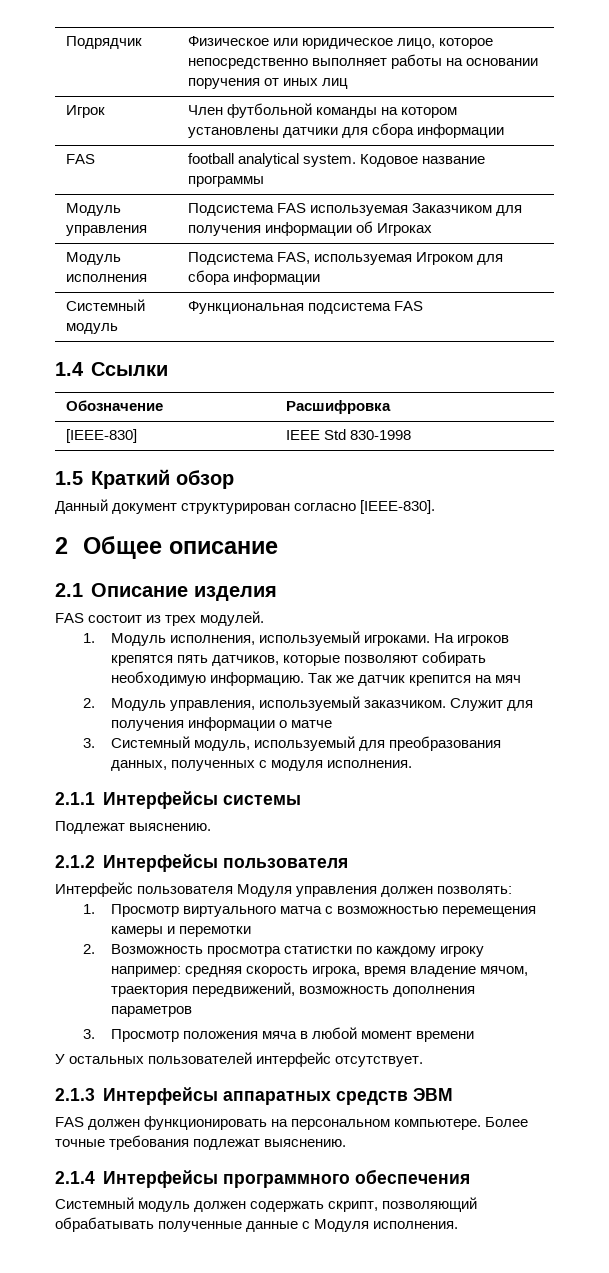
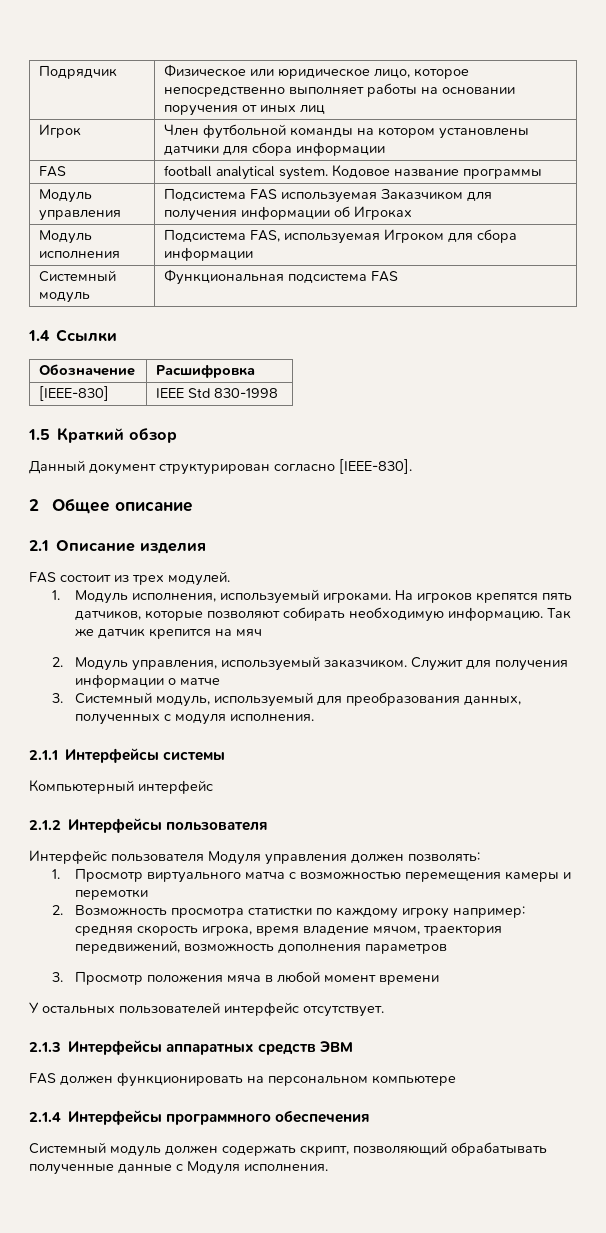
- Подлежат выяснению.
+ Компьютерный интерфейс
- FAS должен функционировать на персональном компьютере. Более точные требования подлежат выяснению.
+ FAS должен функционировать на персональном компьютере

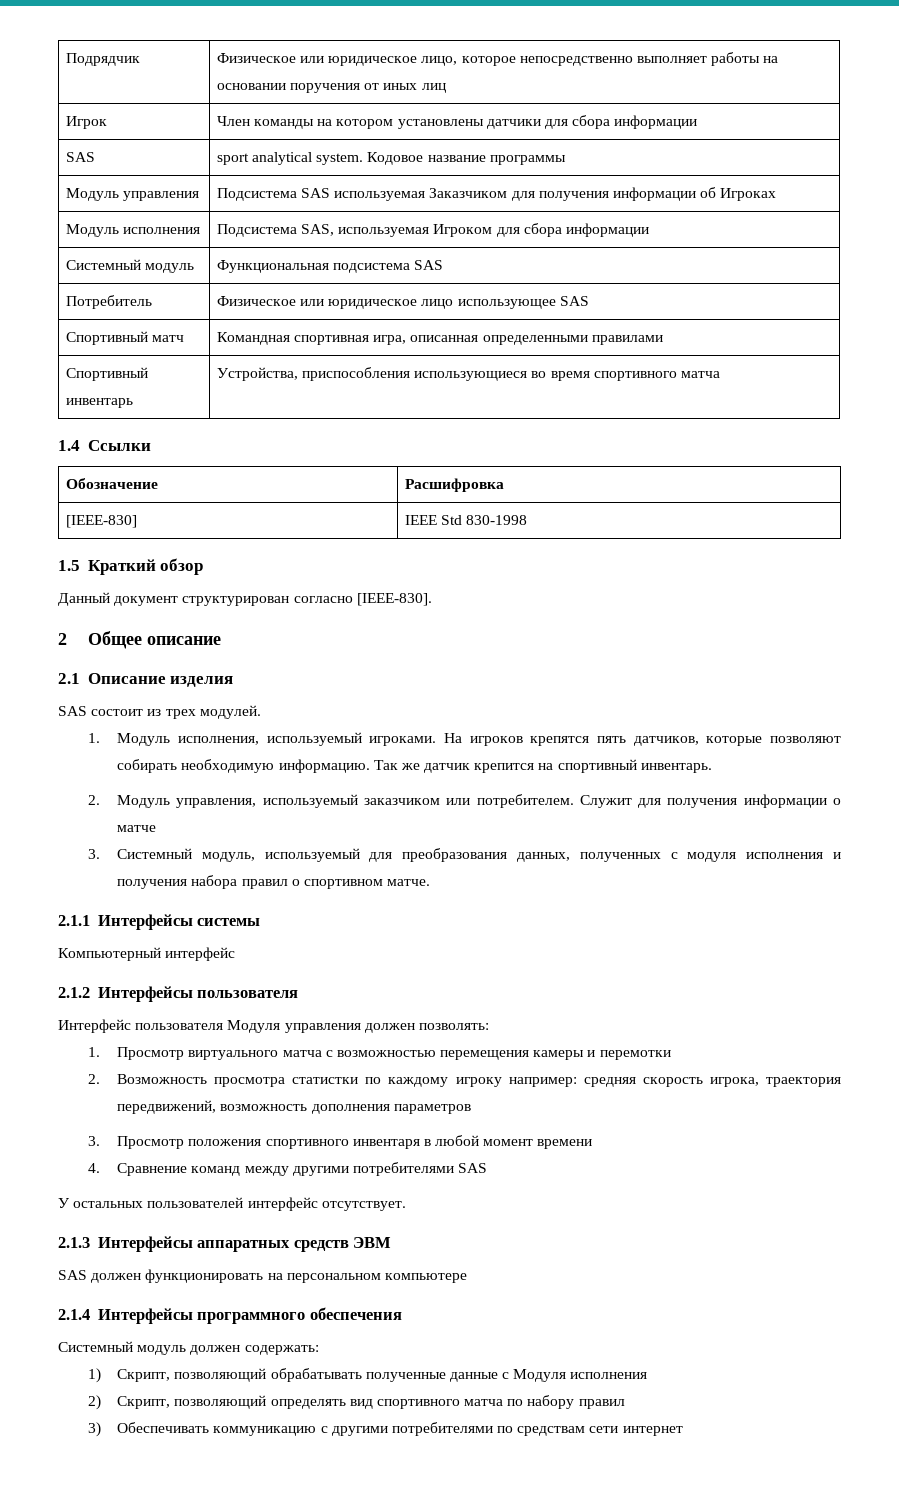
- Игрок | Член футбольной команды на котором установлены датчики для сбора информации
+ Игрок | Член команды на котором установлены датчики для сбора информации
- FAS | football analytical system. Кодовое название программы
+ SAS | sport analytical system. Кодовое название программы
- Модуль управления | Подсистема FAS используемая Заказчиком для получения информации об Игроках
+ Модуль управления | Подсистема SAS используемая Заказчиком для получения информации об Игроках
- Модуль исполнения | Подсистема FAS, используемая Игроком для сбора информации
+ Модуль исполнения | Подсистема SAS, используемая Игроком для сбора информации
- Системный модуль | Функциональная подсистема FAS
+ Системный модуль | Функциональная подсистема SAS
+ Потребитель | Физическое или юридическое лицо использующее SAS
+ Спортивный матч | Командная спортивная игра, описанная определенными правилами
+ Спортивный инвентарь | Устройства, приспособления использующиеся во время спортивного матча
- FAS состоит из трех модулей.
+ SAS состоит из трех модулей.
- Так же датчик крепится на мяч
+ Так же датчик крепится на спортивный инвентарь.
- 2. Модуль управления, используемый заказчиком.
+ 2. Модуль управления, используемый заказчиком или потребителем.
- 3. Системный модуль, используемый для преобразования данных, полученных с модуля исполнения.
+ 3. Системный модуль, используемый для преобразования данных, полученных с модуля исполнения и получения набора правил о спортивном матче.
- 2. Возможность просмотра статистки по каждому игроку например: средняя скорость игрока, время владение мячом, траектория передвижений, возможность дополнения параметров
+ 2. Возможность просмотра статистки по каждому игроку например: средняя скорость игрока, траектория передвижений, возможность дополнения параметров
- 3. Просмотр положения мяча в любой момент времени
+ 3. Просмотр положения спортивного инвентаря в любой момент времени
+ 4. Сравнение команд между другими потребителями SAS
- FAS должен функционировать на персональном компьютере
+ SAS должен функционировать на персональном компьютере
- Системный модуль должен содержать скрипт, позволяющий обрабатывать полученные данные с Модуля исполнения.
+ Системный модуль должен содержать:
+ 1) Скрипт, позволяющий обрабатывать полученные данные с Модуля исполнения
+ 2) Скрипт, позволяющий определять вид спортивного матча по набору правил
+ 3) Обеспечивать коммуникацию с другими потребителями по средствам сети интернет

